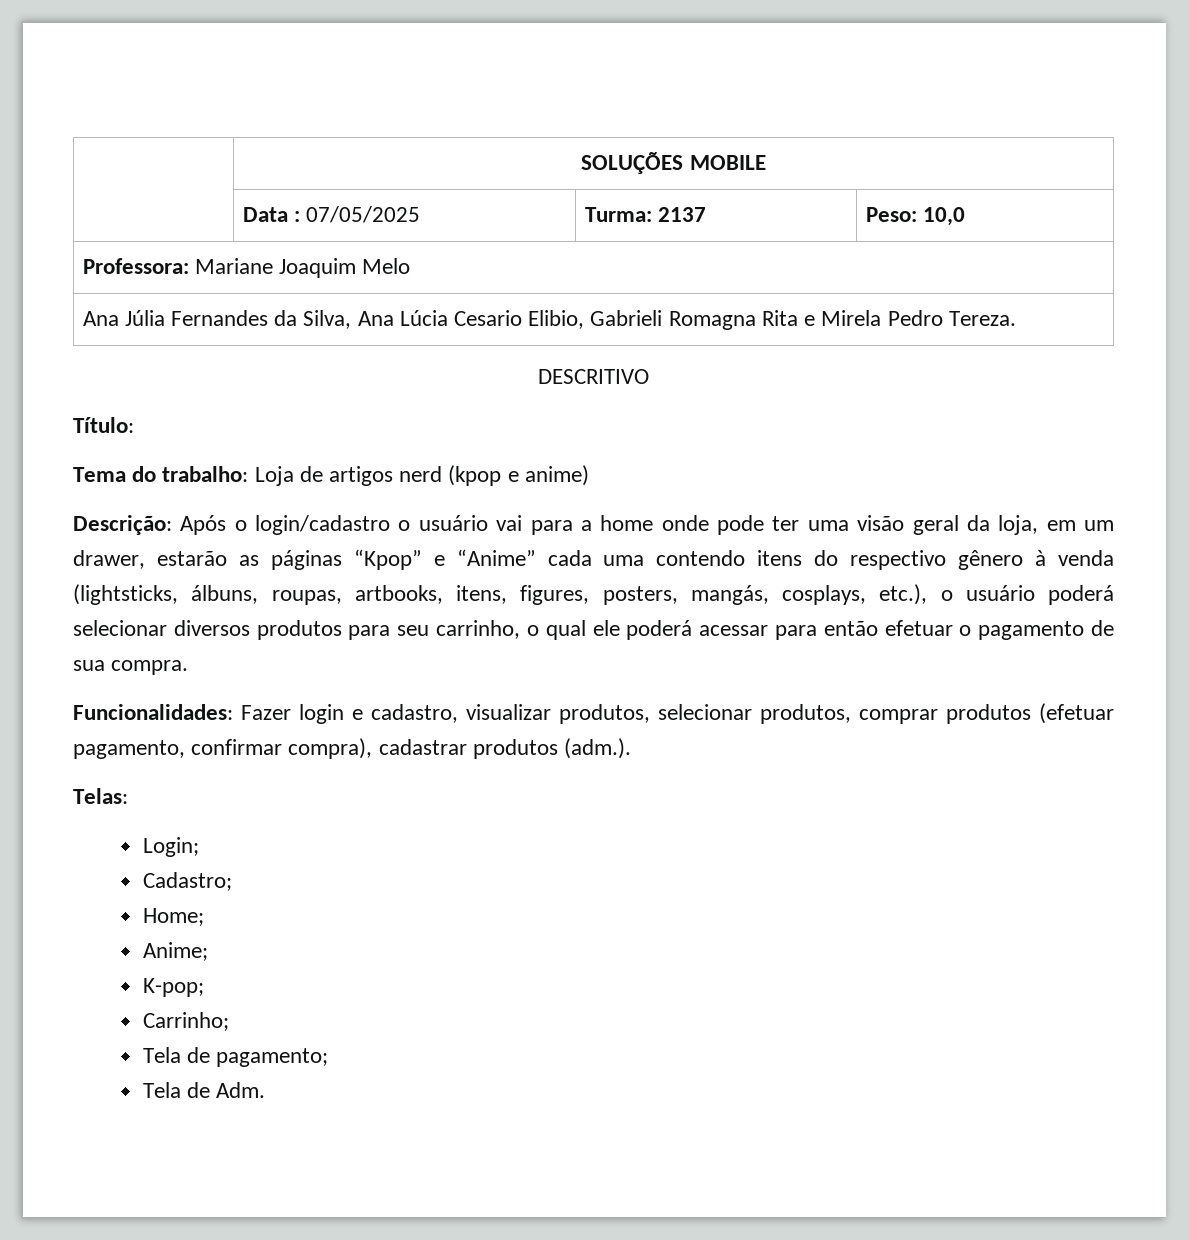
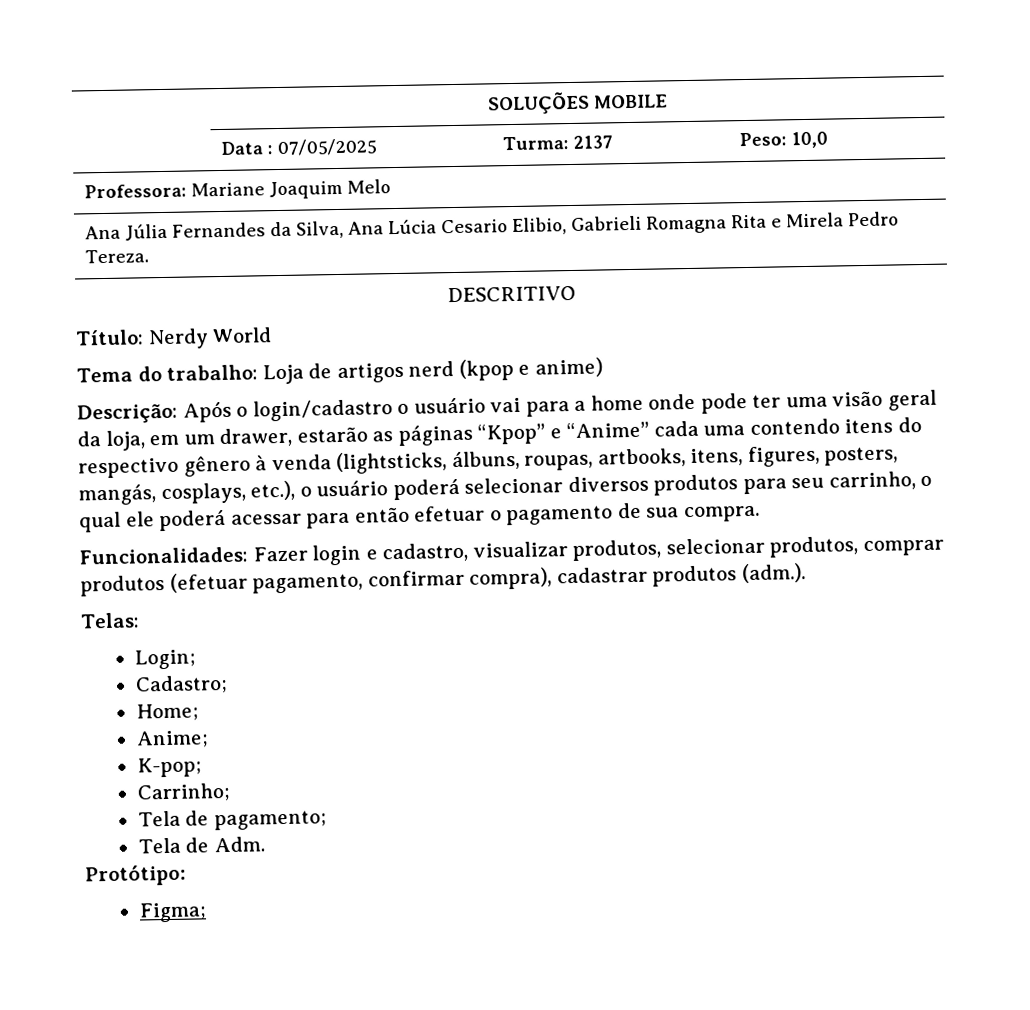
- Título:
+ Título: Nerdy World
+ Protótipo:
+ Figma;

